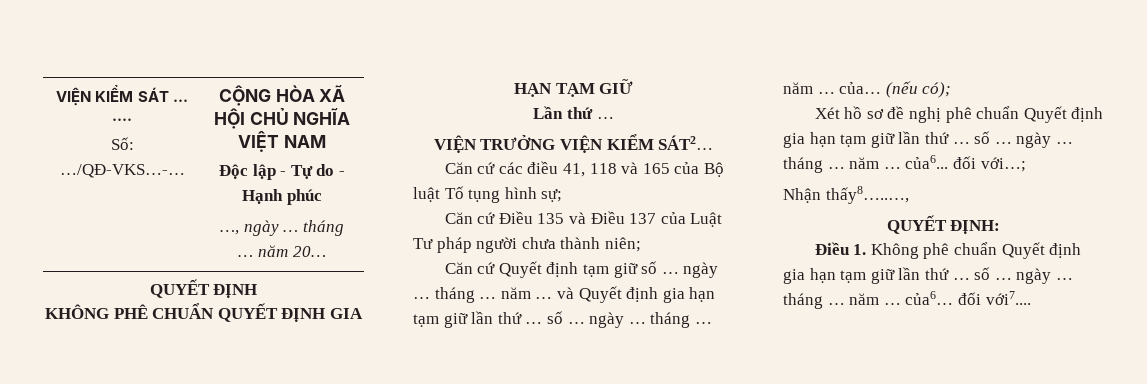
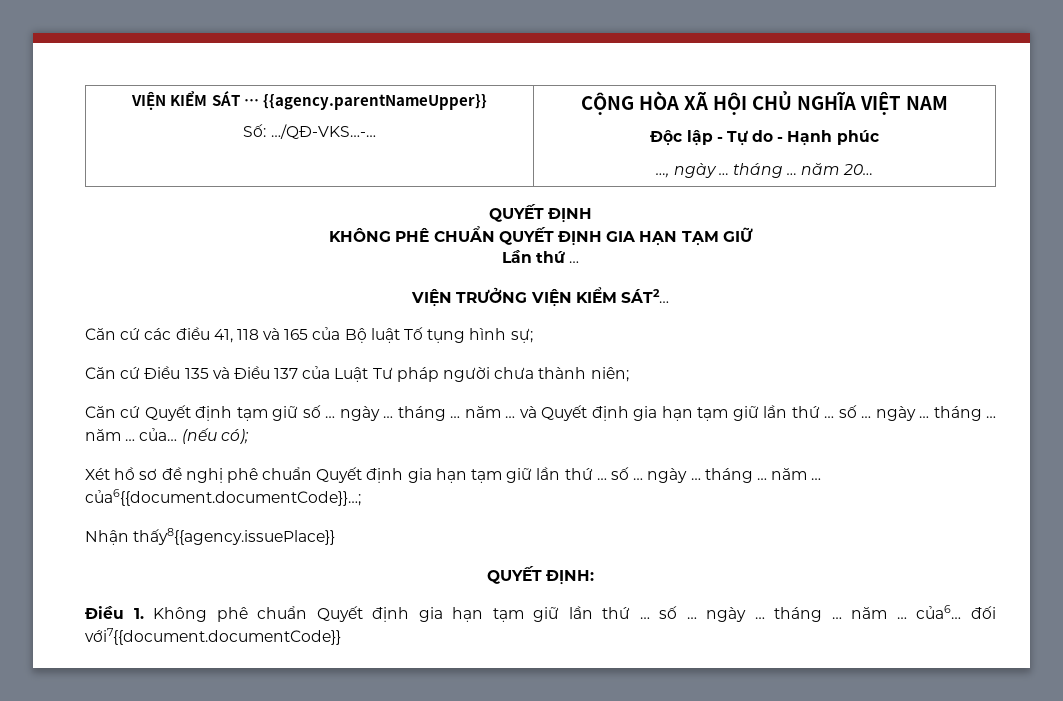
- VIỆN KIỂM SÁT … ....
+ VIỆN KIỂM SÁT … {{agency.parentNameUpper}}
- Xét hồ sơ đề nghị phê chuẩn Quyết định gia hạn tạm giữ lần thứ … số … ngày … tháng … năm … của6... đối với…;
+ Xét hồ sơ đề nghị phê chuẩn Quyết định gia hạn tạm giữ lần thứ … số … ngày … tháng … năm … của6{{document.documentCode}}…;
- Nhận thấy8…..…,
+ Nhận thấy8{{agency.issuePlace}}
- Điều 1. Không phê chuẩn Quyết định gia hạn tạm giữ lần thứ … số … ngày … tháng … năm … của6… đối với7....
+ Điều 1. Không phê chuẩn Quyết định gia hạn tạm giữ lần thứ … số … ngày … tháng … năm … của6… đối với7{{document.documentCode}}

